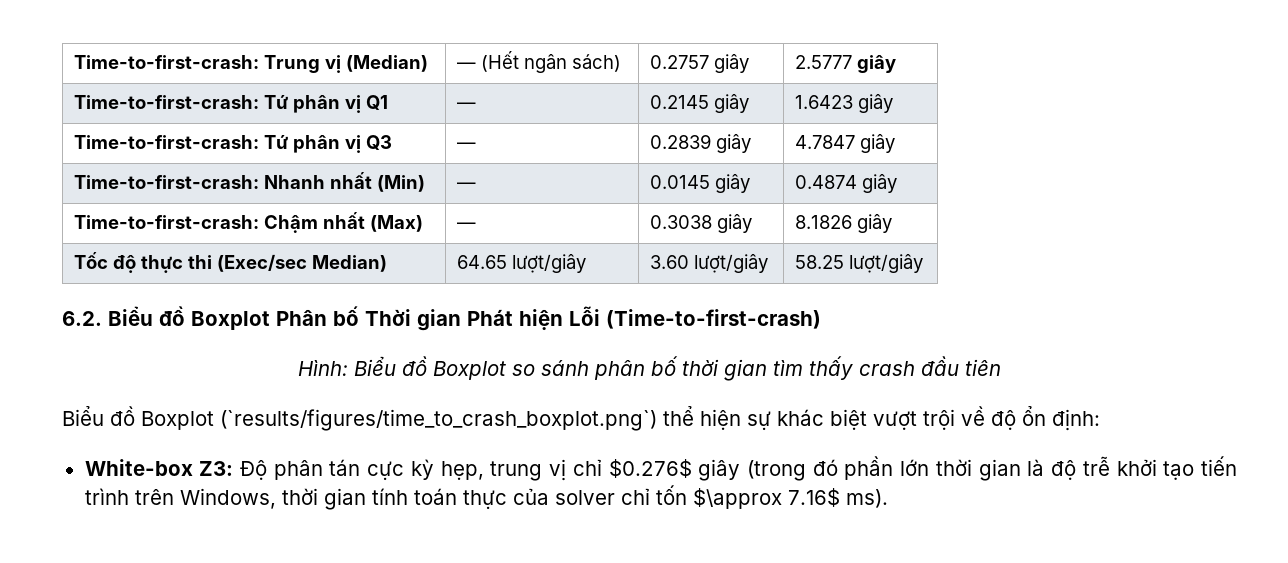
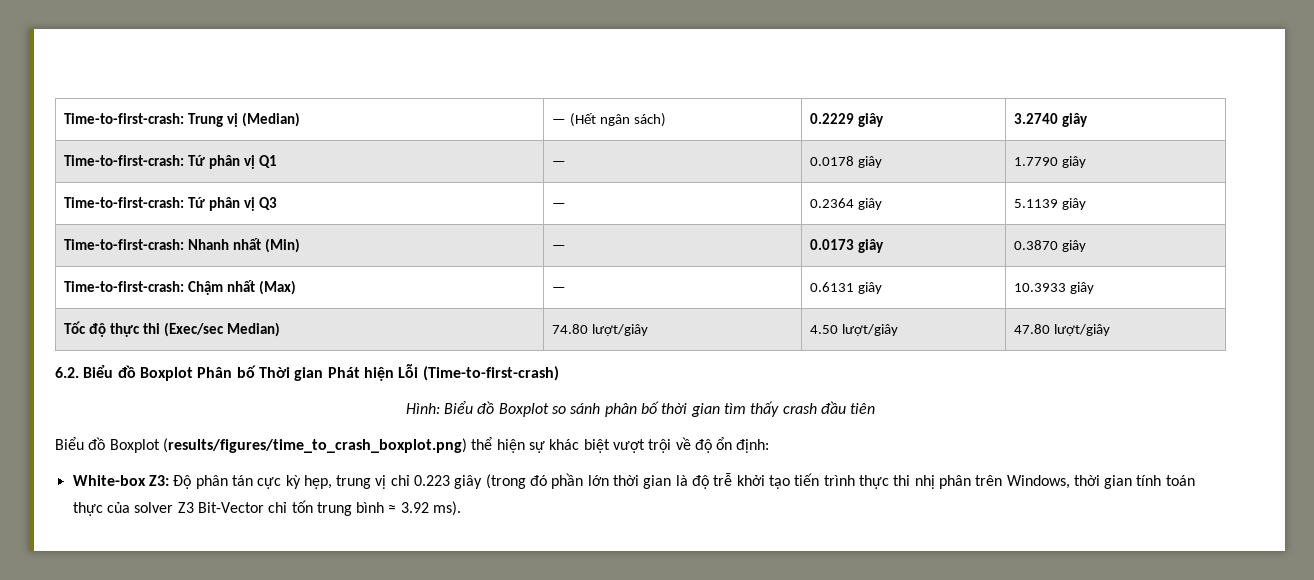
- Time-to-first-crash: Trung vị (Median) | — (Hết ngân sách) | 0.2757 giây | 2.5777 giây
+ Time-to-first-crash: Trung vị (Median) | — (Hết ngân sách) | 0.2229 giây | 3.2740 giây
- Time-to-first-crash: Tứ phân vị Q1 | — | 0.2145 giây | 1.6423 giây
+ Time-to-first-crash: Tứ phân vị Q1 | — | 0.0178 giây | 1.7790 giây
- Time-to-first-crash: Tứ phân vị Q3 | — | 0.2839 giây | 4.7847 giây
+ Time-to-first-crash: Tứ phân vị Q3 | — | 0.2364 giây | 5.1139 giây
- Time-to-first-crash: Nhanh nhất (Min) | — | 0.0145 giây | 0.4874 giây
+ Time-to-first-crash: Nhanh nhất (Min) | — | 0.0173 giây | 0.3870 giây
- Time-to-first-crash: Chậm nhất (Max) | — | 0.3038 giây | 8.1826 giây
+ Time-to-first-crash: Chậm nhất (Max) | — | 0.6131 giây | 10.3933 giây
- Tốc độ thực thi (Exec/sec Median) | 64.65 lượt/giây | 3.60 lượt/giây | 58.25 lượt/giây
+ Tốc độ thực thi (Exec/sec Median) | 74.80 lượt/giây | 4.50 lượt/giây | 47.80 lượt/giây
- Biểu đồ Boxplot (`results/figures/time_to_crash_boxplot.png`) thể hiện sự khác biệt vượt trội về độ ổn định:
+ Biểu đồ Boxplot (results/figures/time_to_crash_boxplot.png) thể hiện sự khác biệt vượt trội về độ ổn định:
- White-box Z3: Độ phân tán cực kỳ hẹp, trung vị chỉ $0.276$ giây (trong đó phần lớn thời gian là độ trễ khởi tạo tiến trình trên Windows, thời gian tính toán thực của solver chỉ tốn $\approx 7.16$ ms).
+ White-box Z3: Độ phân tán cực kỳ hẹp, trung vị chỉ 0.223 giây (trong đó phần lớn thời gian là độ trễ khởi tạo tiến trình thực thi nhị phân trên Windows, thời gian tính toán thực của solver Z3 Bit-Vector chỉ tốn trung bình ≈ 3.92 ms).

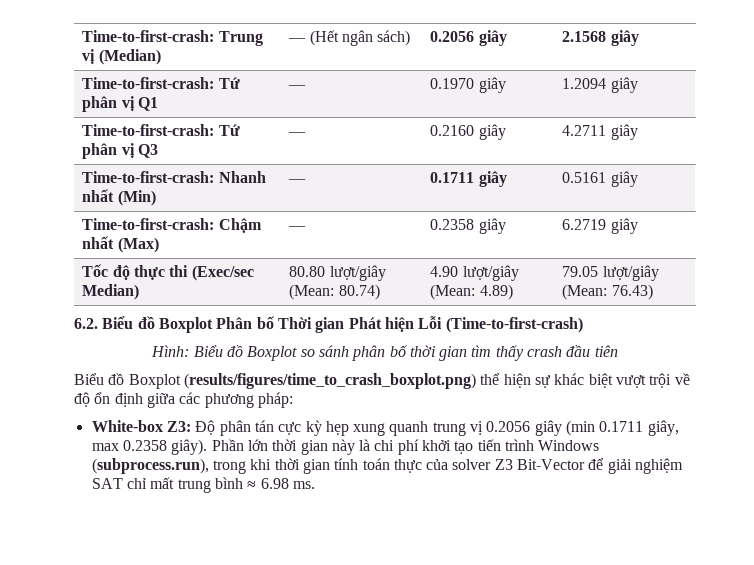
- Time-to-first-crash: Trung vị (Median) | — (Hết ngân sách) | 0.2229 giây | 3.2740 giây
+ Time-to-first-crash: Trung vị (Median) | — (Hết ngân sách) | 0.2056 giây | 2.1568 giây
- Time-to-first-crash: Tứ phân vị Q1 | — | 0.0178 giây | 1.7790 giây
+ Time-to-first-crash: Tứ phân vị Q1 | — | 0.1970 giây | 1.2094 giây
- Time-to-first-crash: Tứ phân vị Q3 | — | 0.2364 giây | 5.1139 giây
+ Time-to-first-crash: Tứ phân vị Q3 | — | 0.2160 giây | 4.2711 giây
- Time-to-first-crash: Nhanh nhất (Min) | — | 0.0173 giây | 0.3870 giây
+ Time-to-first-crash: Nhanh nhất (Min) | — | 0.1711 giây | 0.5161 giây
- Time-to-first-crash: Chậm nhất (Max) | — | 0.6131 giây | 10.3933 giây
+ Time-to-first-crash: Chậm nhất (Max) | — | 0.2358 giây | 6.2719 giây
- Tốc độ thực thi (Exec/sec Median) | 74.80 lượt/giây | 4.50 lượt/giây | 47.80 lượt/giây
+ Tốc độ thực thi (Exec/sec Median) | 80.80 lượt/giây (Mean: 80.74) | 4.90 lượt/giây (Mean: 4.89) | 79.05 lượt/giây (Mean: 76.43)
- Biểu đồ Boxplot (results/figures/time_to_crash_boxplot.png) thể hiện sự khác biệt vượt trội về độ ổn định:
+ Biểu đồ Boxplot (results/figures/time_to_crash_boxplot.png) thể hiện sự khác biệt vượt trội về độ ổn định giữa các phương pháp:
- White-box Z3: Độ phân tán cực kỳ hẹp, trung vị chỉ 0.223 giây (trong đó phần lớn thời gian là độ trễ khởi tạo tiến trình thực thi nhị phân trên Windows, thời gian tính toán thực của solver Z3 Bit-Vector chỉ tốn trung bình ≈ 3.92 ms).
+ White-box Z3: Độ phân tán cực kỳ hẹp xung quanh trung vị 0.2056 giây (min 0.1711 giây, max 0.2358 giây). Phần lớn thời gian này là chi phí khởi tạo tiến trình Windows (subprocess.run), trong khi thời gian tính toán thực của solver Z3 Bit-Vector để giải nghiệm SAT chỉ mất trung bình ≈ 6.98 ms.

